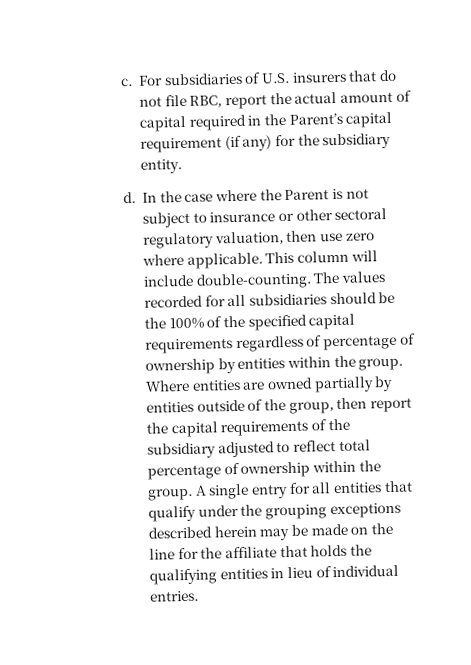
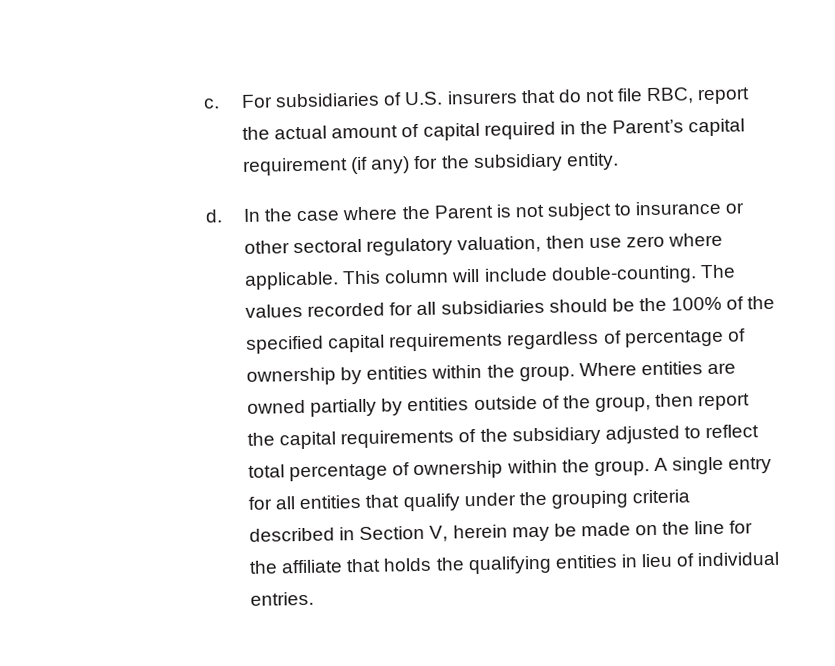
- A single entry for all entities that qualify under the grouping exceptions described herein may be made on the line for the affiliate that holds the qualifying entities in lieu of individual entries.
+ A single entry for all entities that qualify under the grouping criteria described in Section V, herein may be made on the line for the affiliate that holds the qualifying entities in lieu of individual entries.

